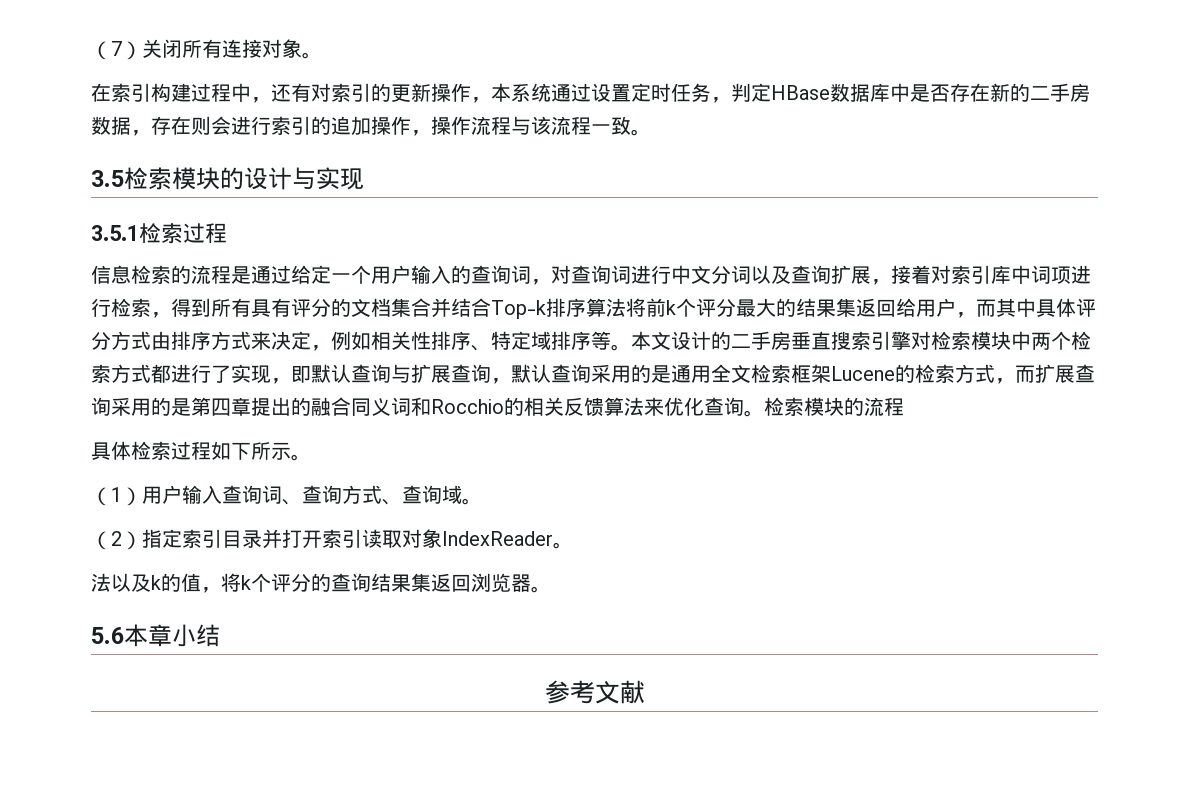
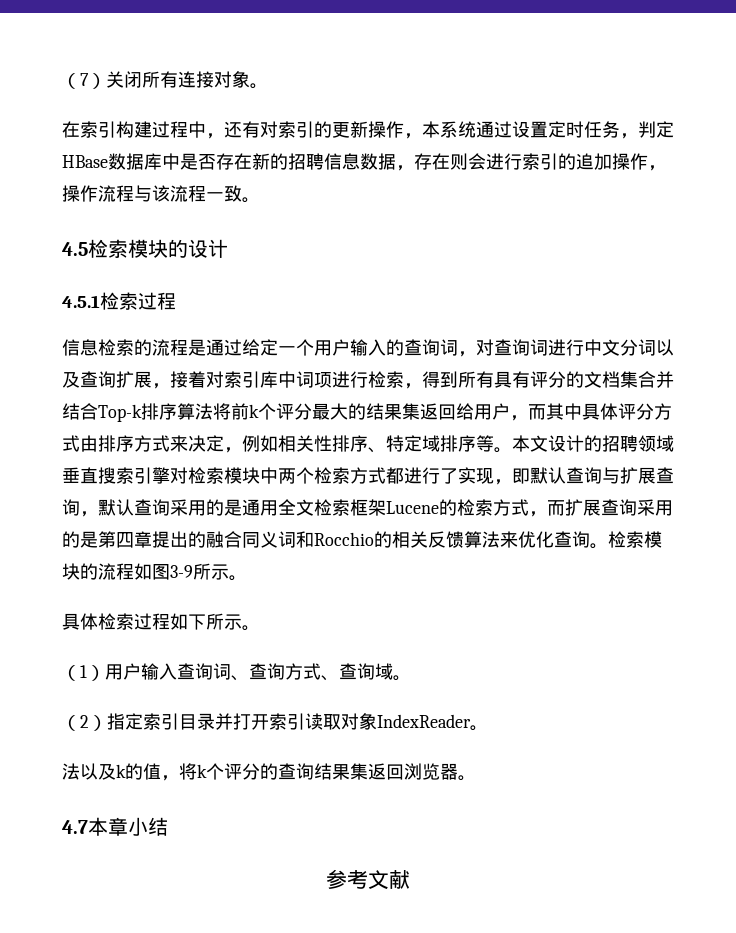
- 在索引构建过程中，还有对索引的更新操作，本系统通过设置定时任务，判定HBase数据库中是否存在新的二手房数据，存在则会进行索引的追加操作，操作流程与该流程一致。
+ 在索引构建过程中，还有对索引的更新操作，本系统通过设置定时任务，判定HBase数据库中是否存在新的招聘信息数据，存在则会进行索引的追加操作，操作流程与该流程一致。
- 3.5检索模块的设计与实现
- 3.5.1检索过程
+ 4.5检索模块的设计
+ 4.5.1检索过程
- 本文设计的二手房垂直搜索引擎对检索模块中两个检索方式都进行了实现，即默认查询与扩展查询，默认查询采用的是通用全文检索框架Lucene的检索方式，而扩展查询采用的是第四章提出的融合同义词和Rocchio的相关反馈算法来优化查询。
+ 本文设计的招聘领域垂直搜索引擎对检索模块中两个检索方式都进行了实现，即默认查询与扩展查询，默认查询采用的是通用全文检索框架Lucene的检索方式，而扩展查询采用的是第四章提出的融合同义词和Rocchio的相关反馈算法来优化查询。
- 检索模块的流程
+ 检索模块的流程如图3-9所示。
- 5.6本章小结
+ 4.7本章小结

